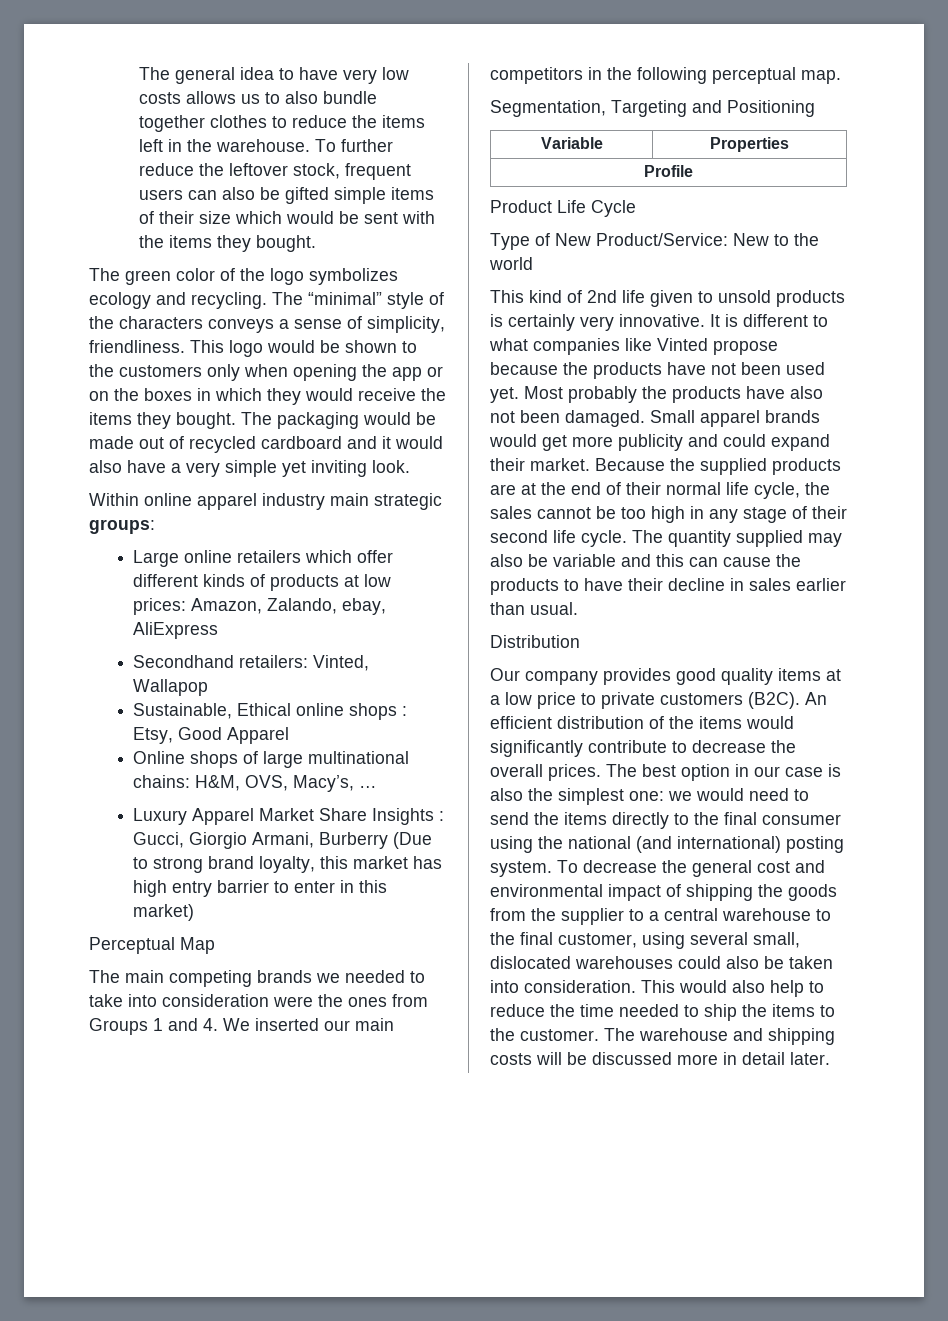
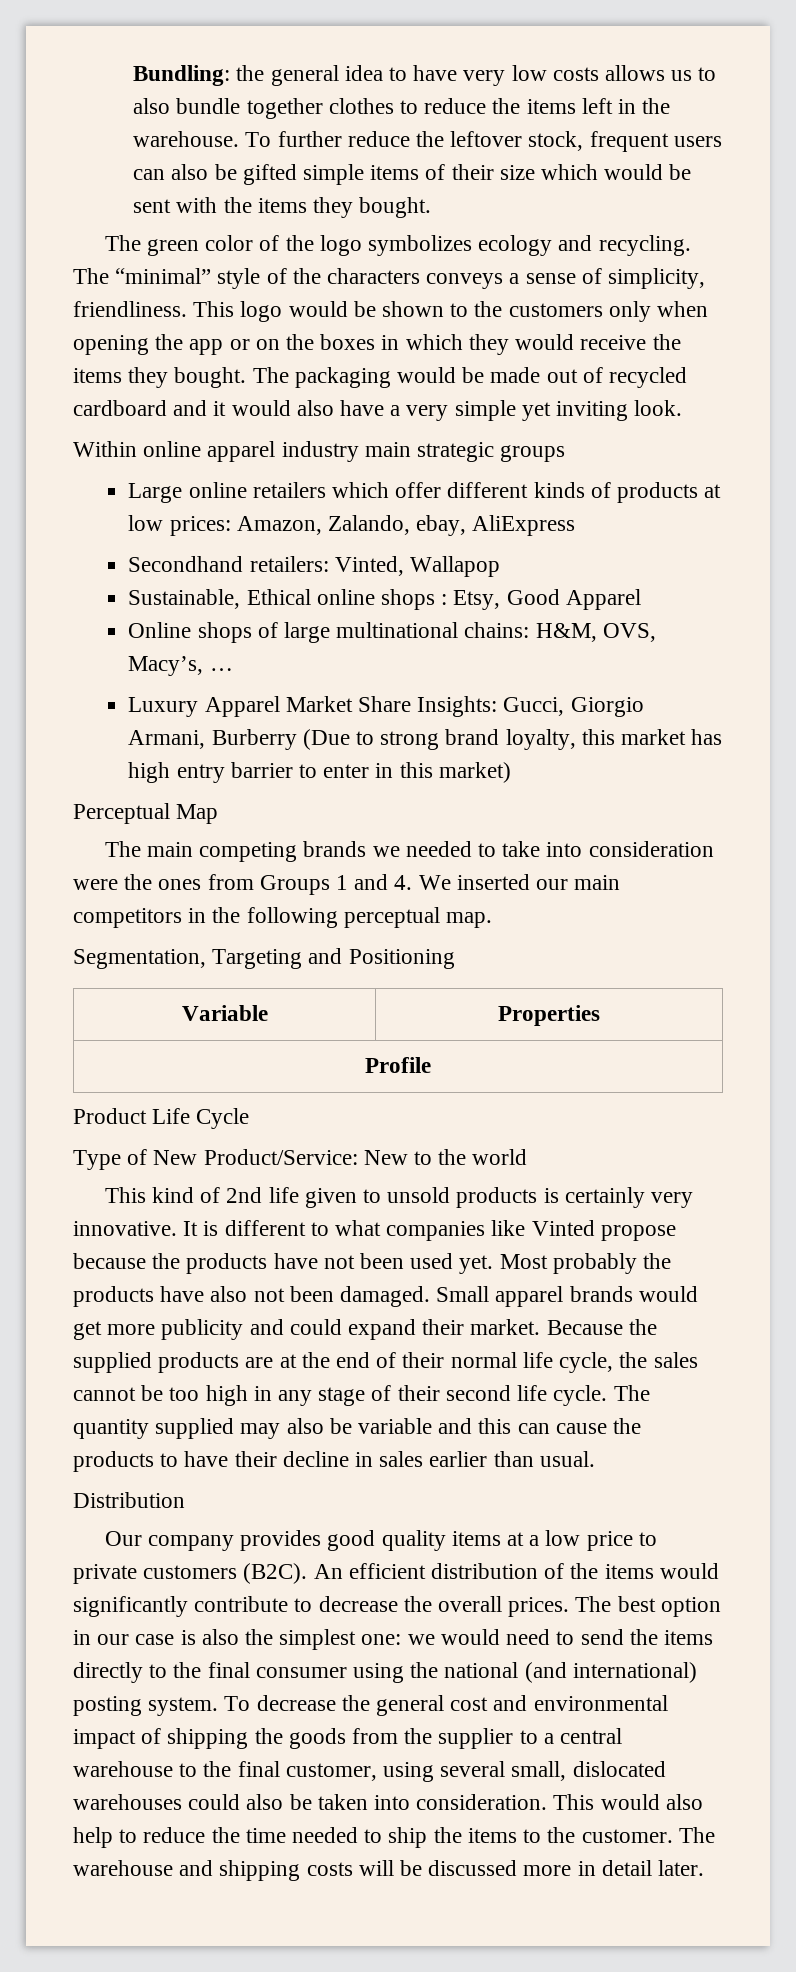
- The general idea to have very low costs allows us to also bundle together clothes to reduce the items left in the warehouse.
+ Bundling: the general idea to have very low costs allows us to also bundle together clothes to reduce the items left in the warehouse.
- Within online apparel industry main strategic groups:
+ Within online apparel industry main strategic groups
- Luxury Apparel Market Share Insights : Gucci, Giorgio Armani, Burberry (Due to strong brand loyalty, this market has high entry barrier to enter in this market)
+ Luxury Apparel Market Share Insights: Gucci, Giorgio Armani, Burberry (Due to strong brand loyalty, this market has high entry barrier to enter in this market)

